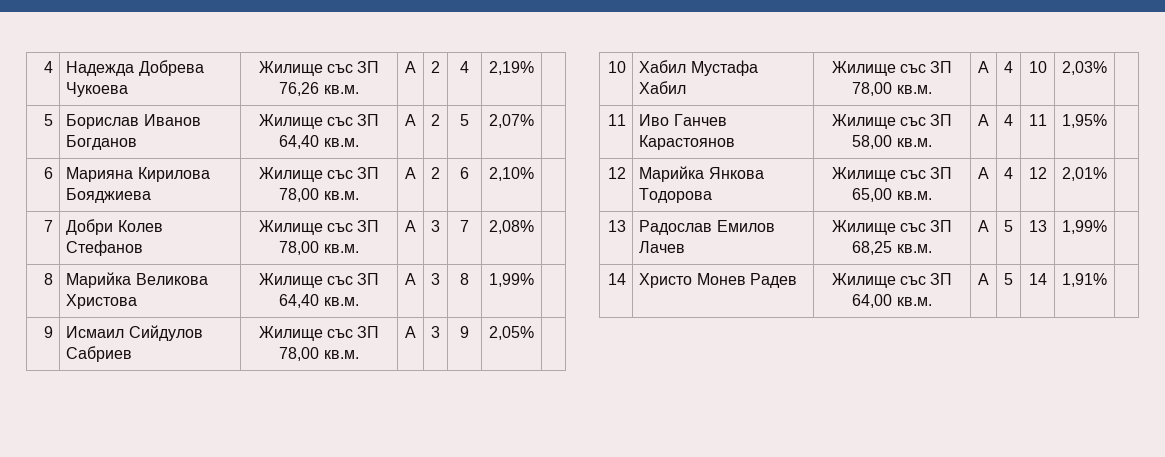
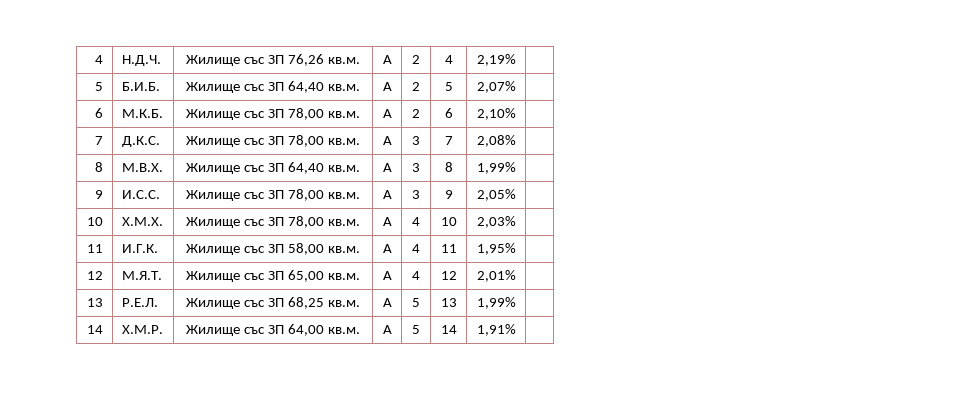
- 4 | Надежда Добрева Чукоева | Жилище със ЗП 76,26 кв.м. | А | 2 | 4 | 2,19% |
+ 4 | Н.Д.Ч. | Жилище със ЗП 76,26 кв.м. | А | 2 | 4 | 2,19% |
- 5 | Борислав Иванов Богданов | Жилище със ЗП 64,40 кв.м. | А | 2 | 5 | 2,07% |
+ 5 | Б.И.Б. | Жилище със ЗП 64,40 кв.м. | А | 2 | 5 | 2,07% |
- 6 | Марияна Кирилова Бояджиева | Жилище със ЗП 78,00 кв.м. | А | 2 | 6 | 2,10% |
+ 6 | М.К.Б. | Жилище със ЗП 78,00 кв.м. | А | 2 | 6 | 2,10% |
- 7 | Добри Колев Стефанов | Жилище със ЗП 78,00 кв.м. | А | 3 | 7 | 2,08% |
+ 7 | Д.К.С. | Жилище със ЗП 78,00 кв.м. | А | 3 | 7 | 2,08% |
- 8 | Марийка Великова Христова | Жилище със ЗП 64,40 кв.м. | А | 3 | 8 | 1,99% |
+ 8 | М.В.Х. | Жилище със ЗП 64,40 кв.м. | А | 3 | 8 | 1,99% |
- 9 | Исмаил Сийдулов Сабриев | Жилище със ЗП 78,00 кв.м. | А | 3 | 9 | 2,05% |
+ 9 | И.С.С. | Жилище със ЗП 78,00 кв.м. | А | 3 | 9 | 2,05% |
- 10 | Хабил Мустафа Хабил | Жилище със ЗП 78,00 кв.м. | А | 4 | 10 | 2,03% |
+ 10 | Х.М.Х. | Жилище със ЗП 78,00 кв.м. | А | 4 | 10 | 2,03% |
- 11 | Иво Ганчев Карастоянов | Жилище със ЗП 58,00 кв.м. | А | 4 | 11 | 1,95% |
+ 11 | И.Г.К. | Жилище със ЗП 58,00 кв.м. | А | 4 | 11 | 1,95% |
- 12 | Марийка Янкова Тодорова | Жилище със ЗП 65,00 кв.м. | А | 4 | 12 | 2,01% |
+ 12 | М.Я.Т. | Жилище със ЗП 65,00 кв.м. | А | 4 | 12 | 2,01% |
- 13 | Радослав Емилов Лачев | Жилище със ЗП 68,25 кв.м. | А | 5 | 13 | 1,99% |
+ 13 | Р.Е.Л. | Жилище със ЗП 68,25 кв.м. | А | 5 | 13 | 1,99% |
- 14 | Христо Монев Радев | Жилище със ЗП 64,00 кв.м. | А | 5 | 14 | 1,91% |
+ 14 | Х.М.Р. | Жилище със ЗП 64,00 кв.м. | А | 5 | 14 | 1,91% |

